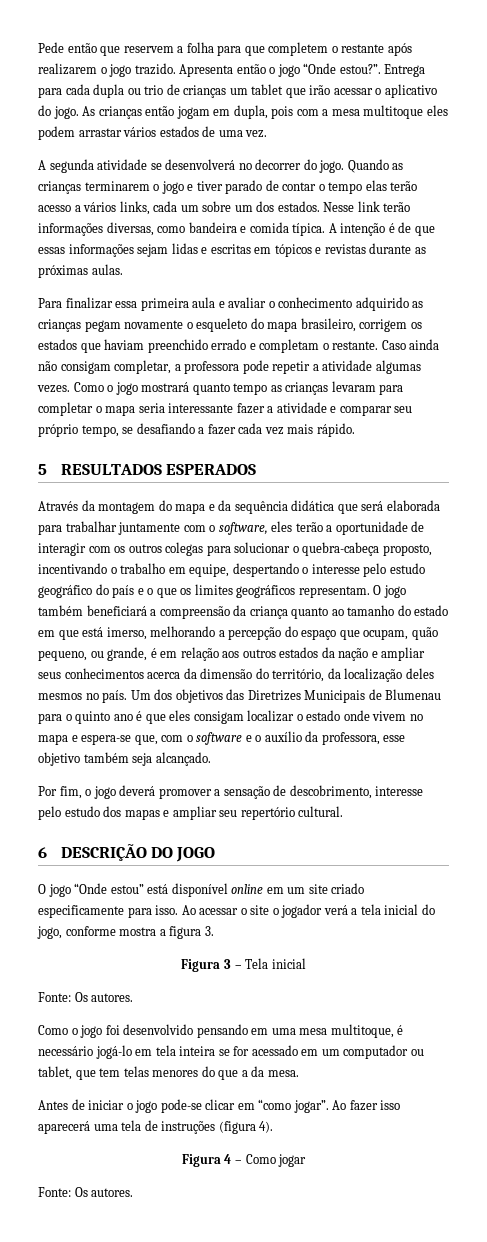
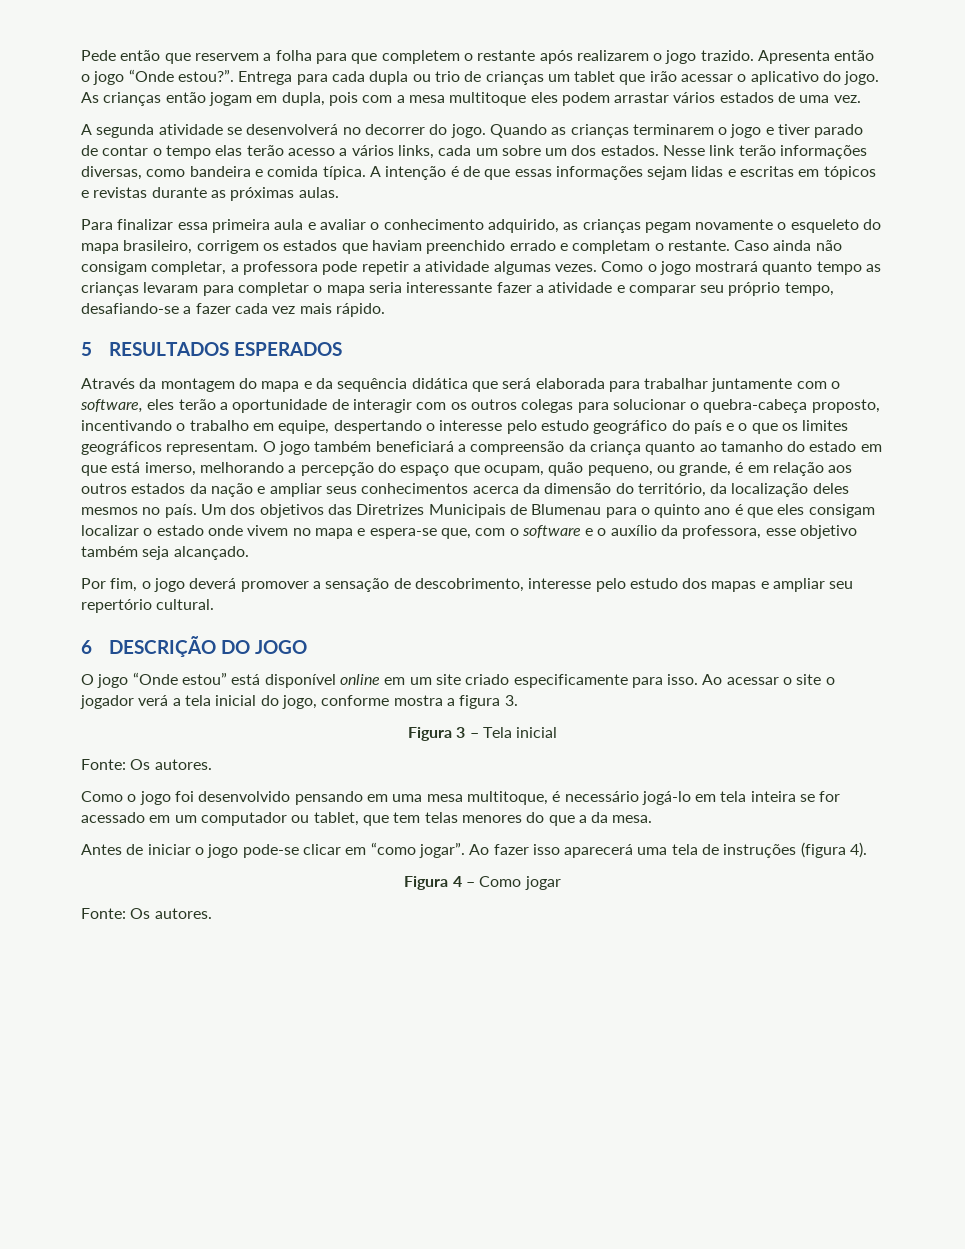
- Para finalizar essa primeira aula e avaliar o conhecimento adquirido as crianças pegam novamente o esqueleto do mapa brasileiro, corrigem os estados que haviam preenchido errado e completam o restante.
+ Para finalizar essa primeira aula e avaliar o conhecimento adquirido, as crianças pegam novamente o esqueleto do mapa brasileiro, corrigem os estados que haviam preenchido errado e completam o restante.
- Como o jogo mostrará quanto tempo as crianças levaram para completar o mapa seria interessante fazer a atividade e comparar seu próprio tempo, se desafiando a fazer cada vez mais rápido.
+ Como o jogo mostrará quanto tempo as crianças levaram para completar o mapa seria interessante fazer a atividade e comparar seu próprio tempo, desafiando-se a fazer cada vez mais rápido.

